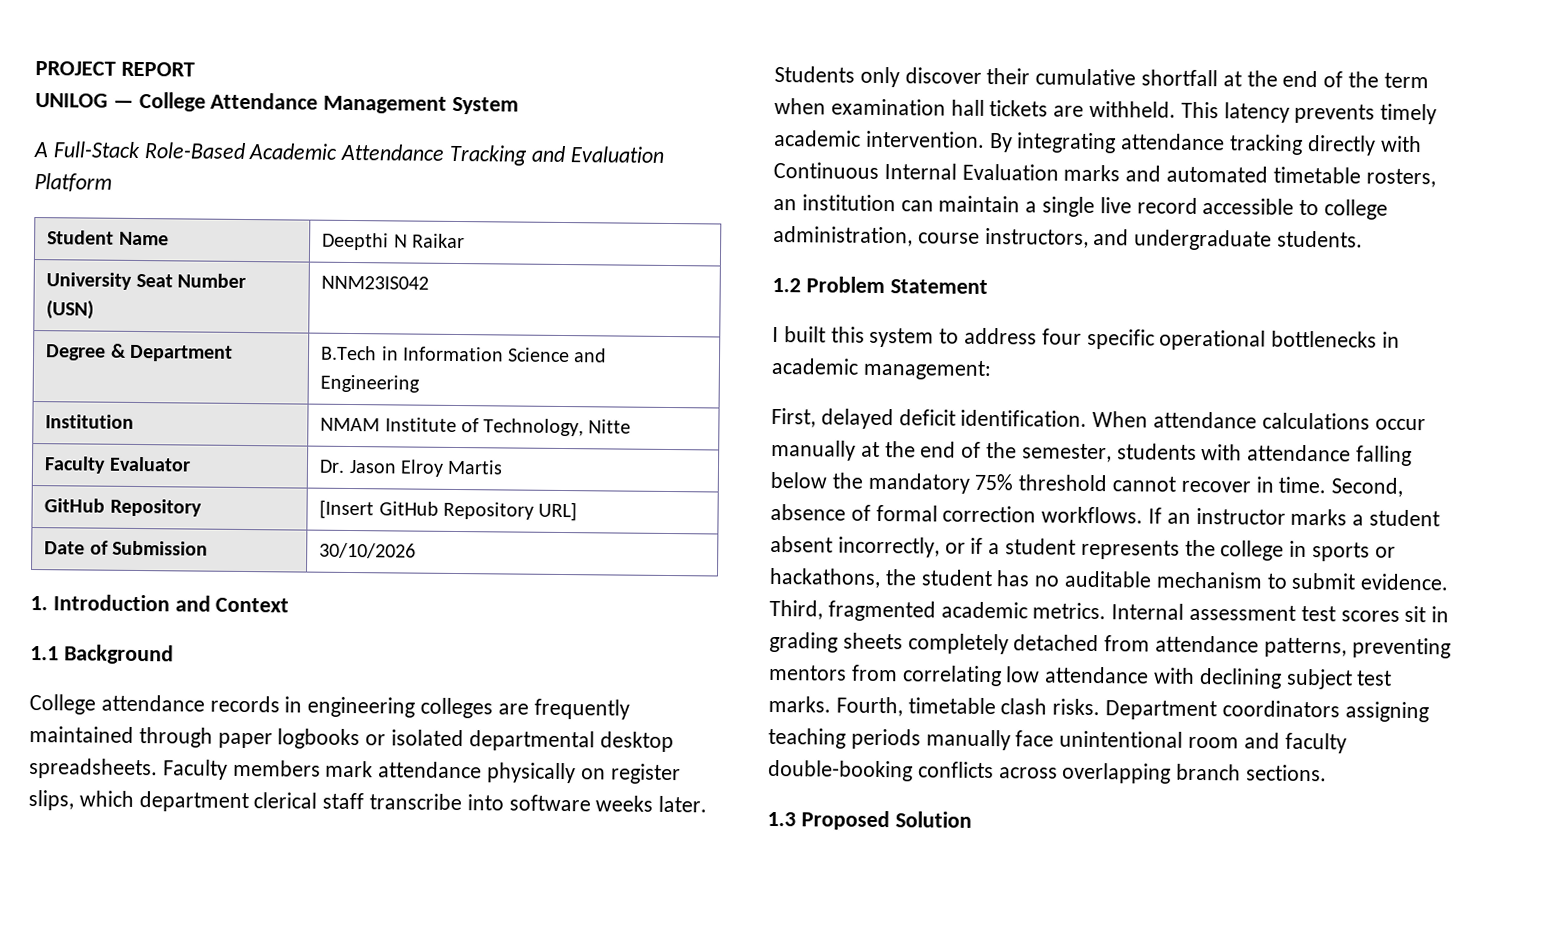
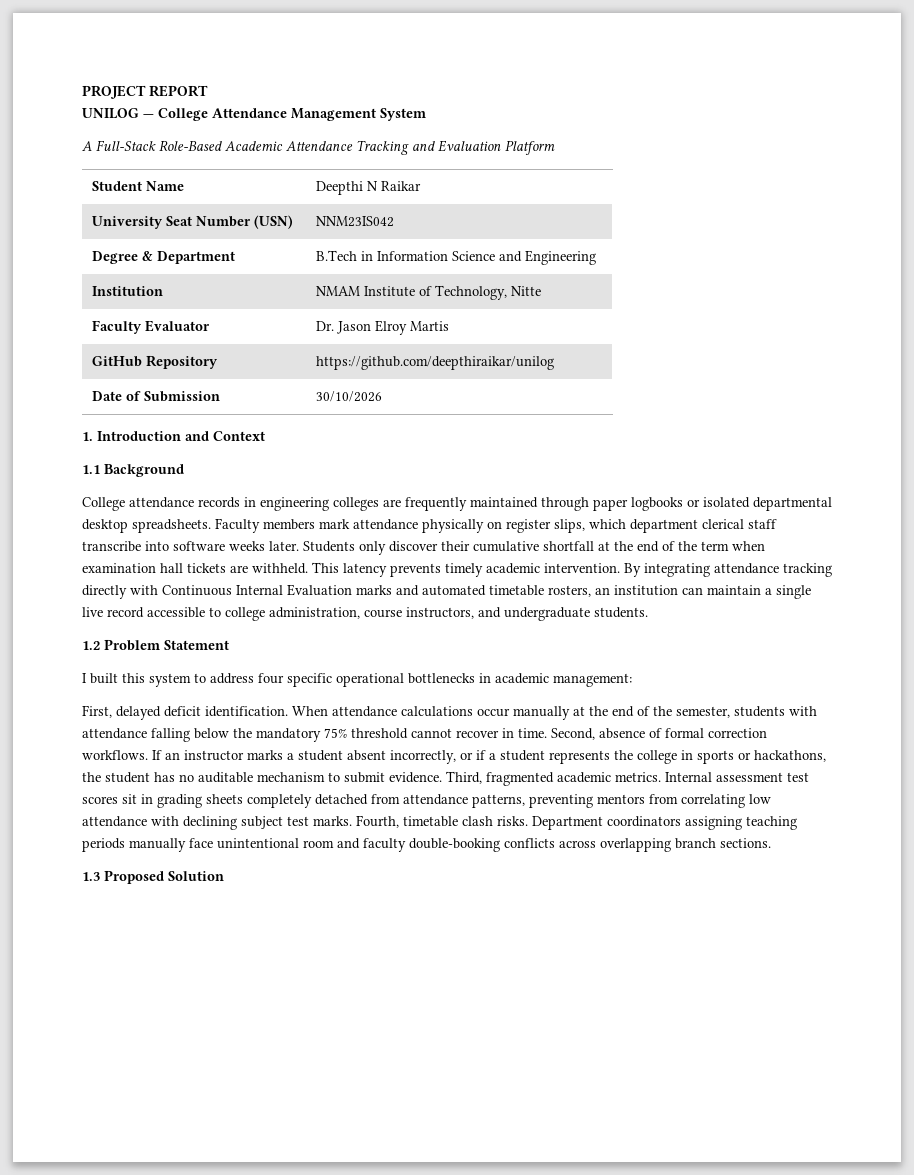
- GitHub Repository | [Insert GitHub Repository URL]
+ GitHub Repository | https://github.com/deepthiraikar/unilog

